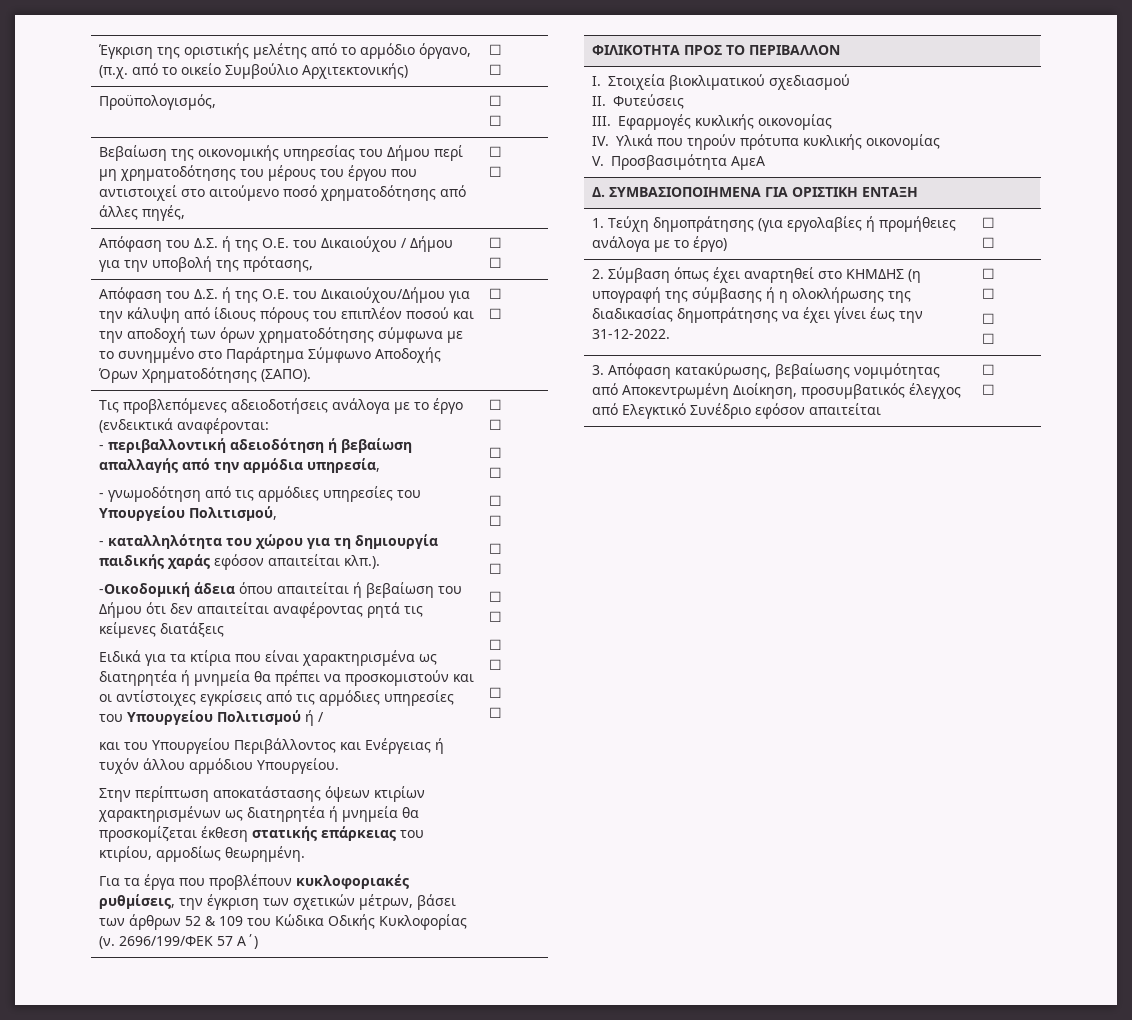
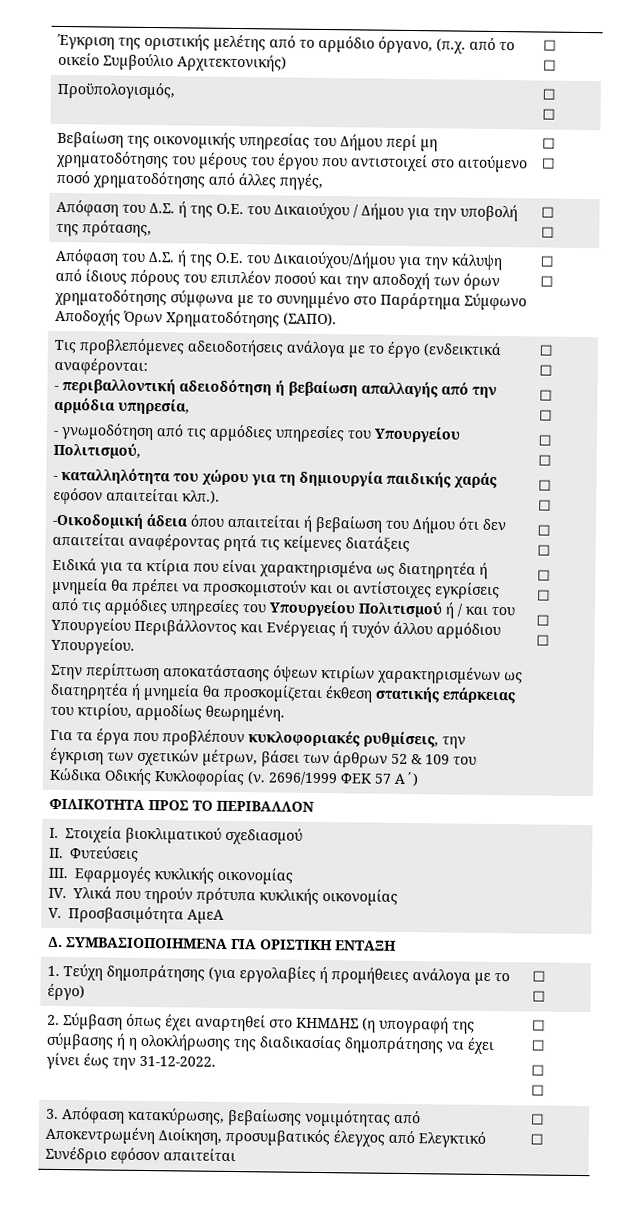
- Ειδικά για τα κτίρια που είναι χαρακτηρισμένα ως διατηρητέα ή μνημεία θα πρέπει να προσκομιστούν και οι αντίστοιχες εγκρίσεις από τις αρμόδιες υπηρεσίες του Υπουργείου Πολιτισμού ή /
- και του Υπουργείου Περιβάλλοντος και Ενέργειας ή τυχόν άλλου αρμόδιου Υπουργείου.
+ Ειδικά για τα κτίρια που είναι χαρακτηρισμένα ως διατηρητέα ή μνημεία θα πρέπει να προσκομιστούν και οι αντίστοιχες εγκρίσεις από τις αρμόδιες υπηρεσίες του Υπουργείου Πολιτισμού ή / και του Υπουργείου Περιβάλλοντος και Ενέργειας ή τυχόν άλλου αρμόδιου Υπουργείου.
- 2696/199/ΦΕΚ 57 Α΄)
+ 2696/1999 ΦΕΚ 57 Α΄)

